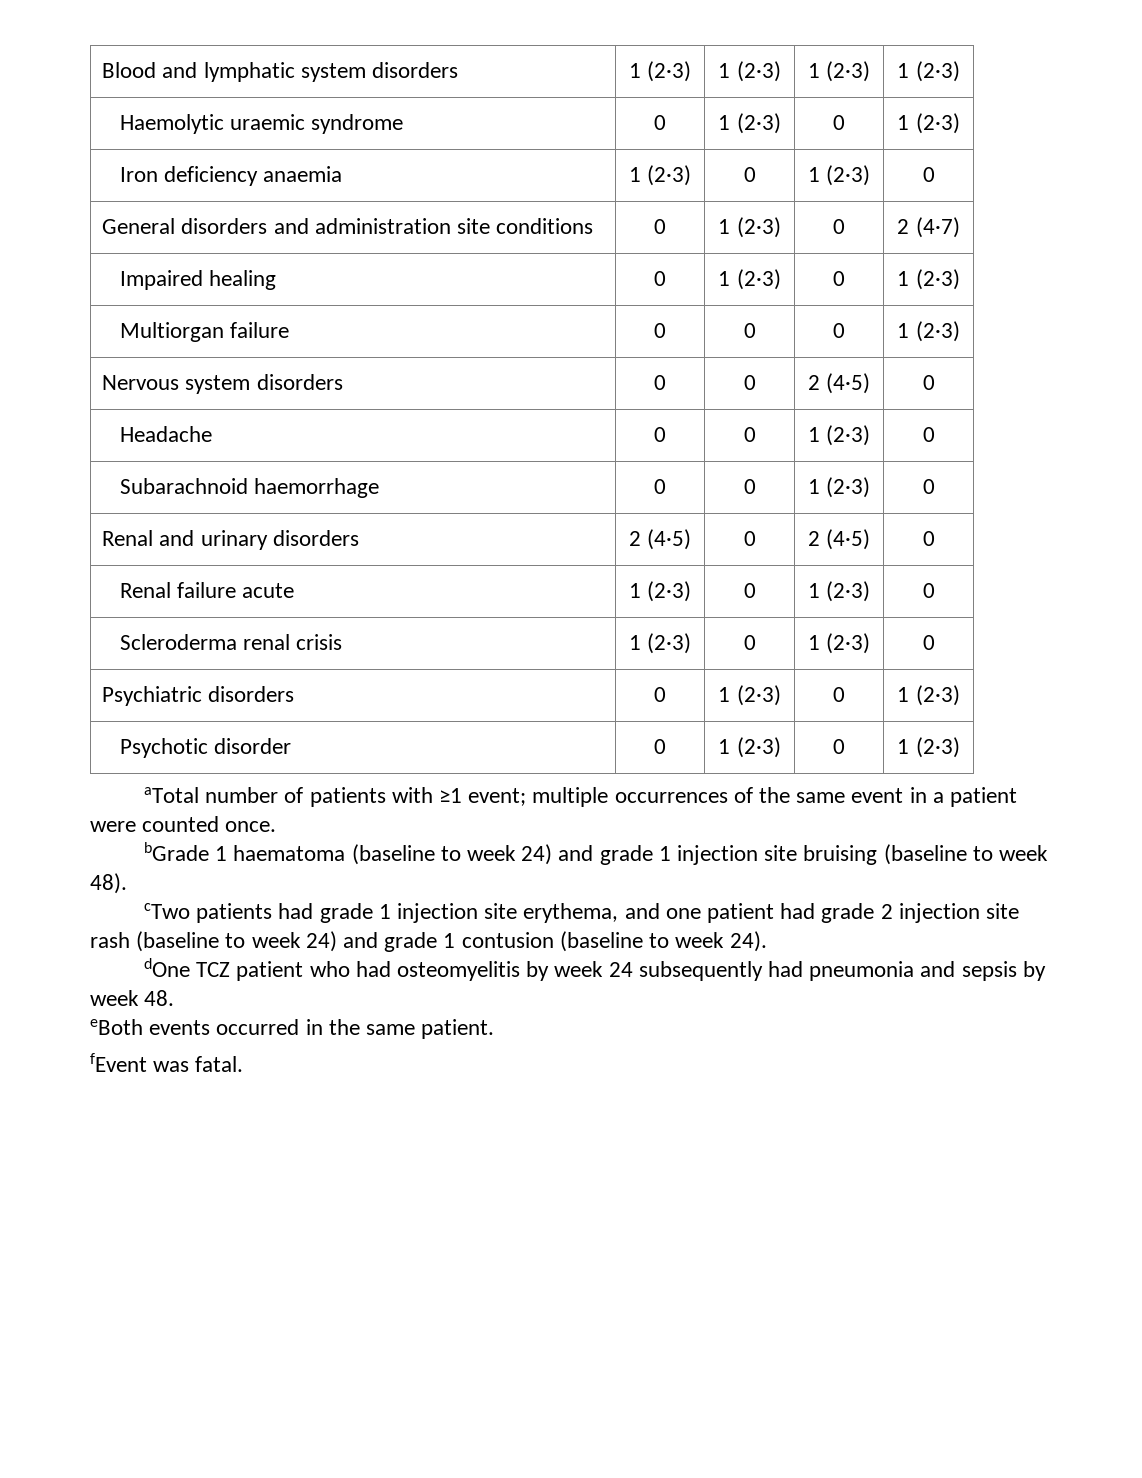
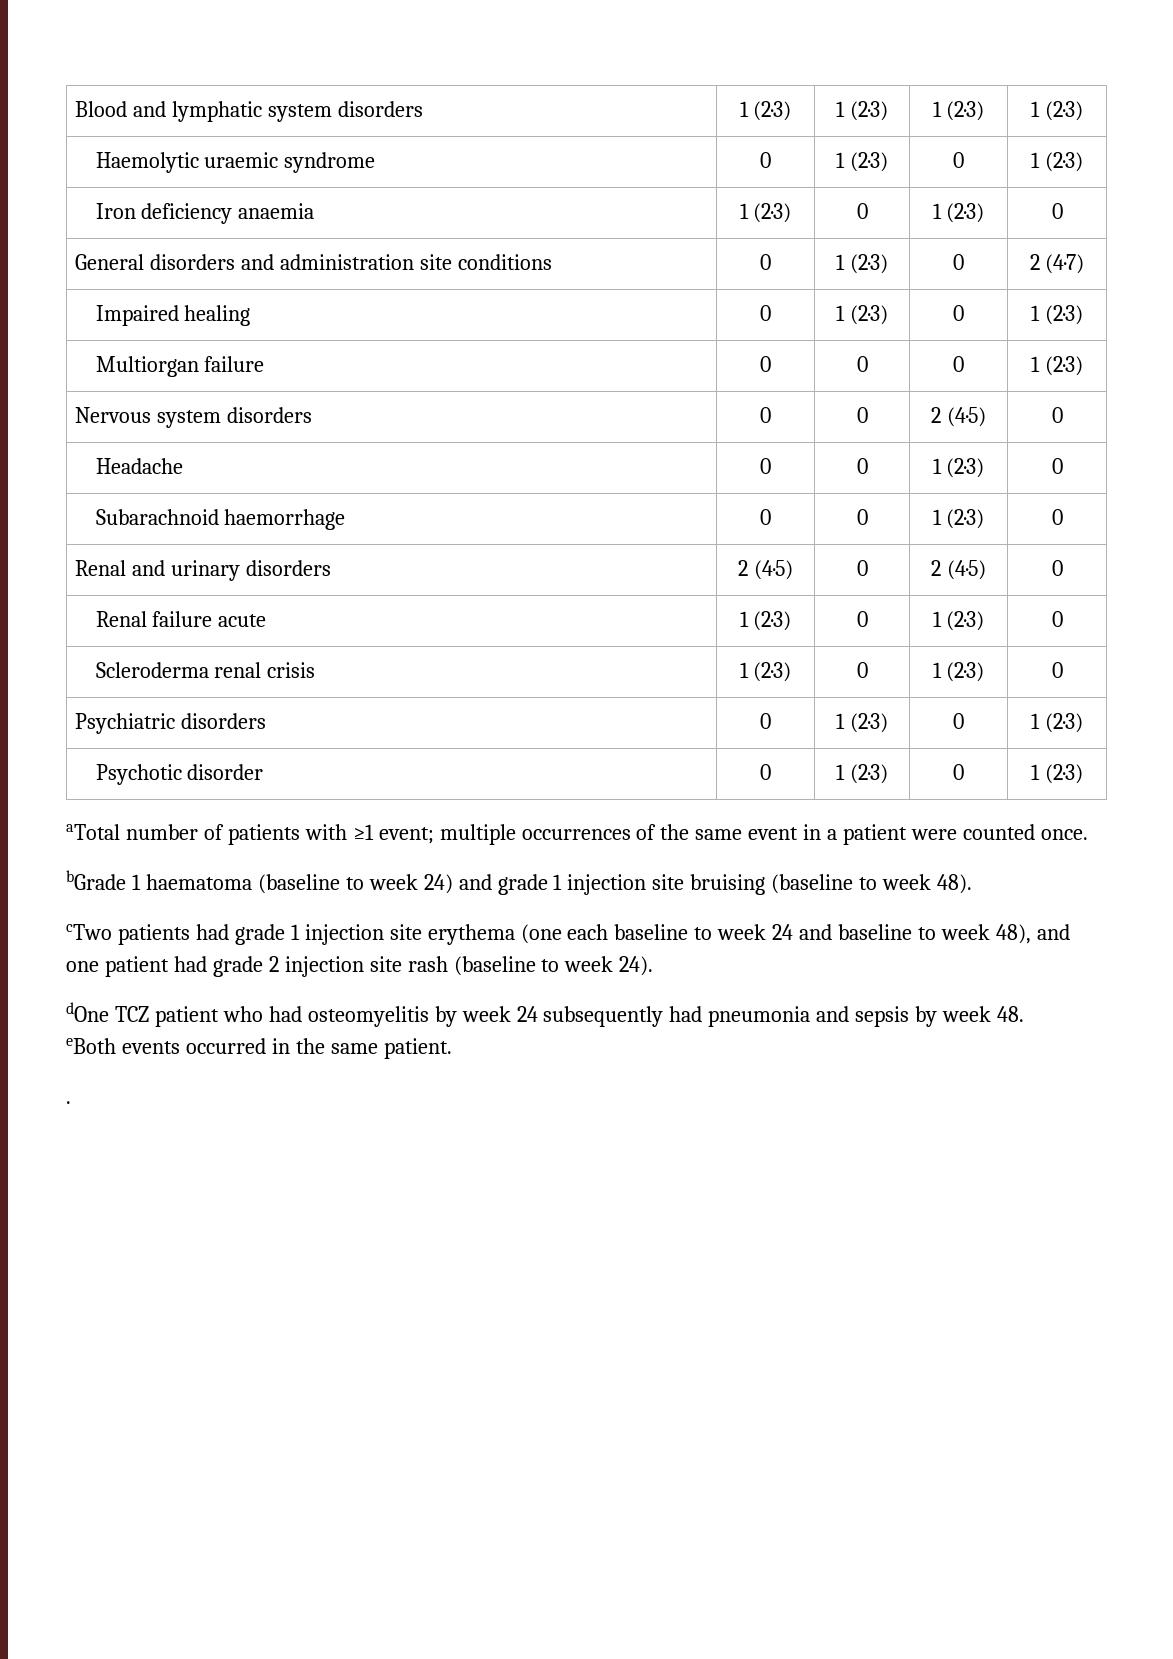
- cTwo patients had grade 1 injection site erythema, and one patient had grade 2 injection site rash (baseline to week 24) and grade 1 contusion (baseline to week 24).
+ cTwo patients had grade 1 injection site erythema (one each baseline to week 24 and baseline to week 48), and one patient had grade 2 injection site rash (baseline to week 24).
- fEvent was fatal.
+ .

